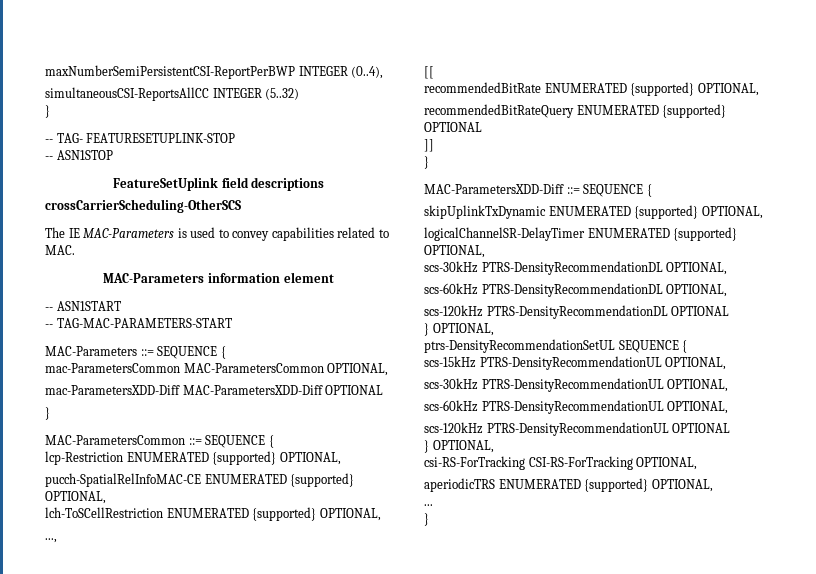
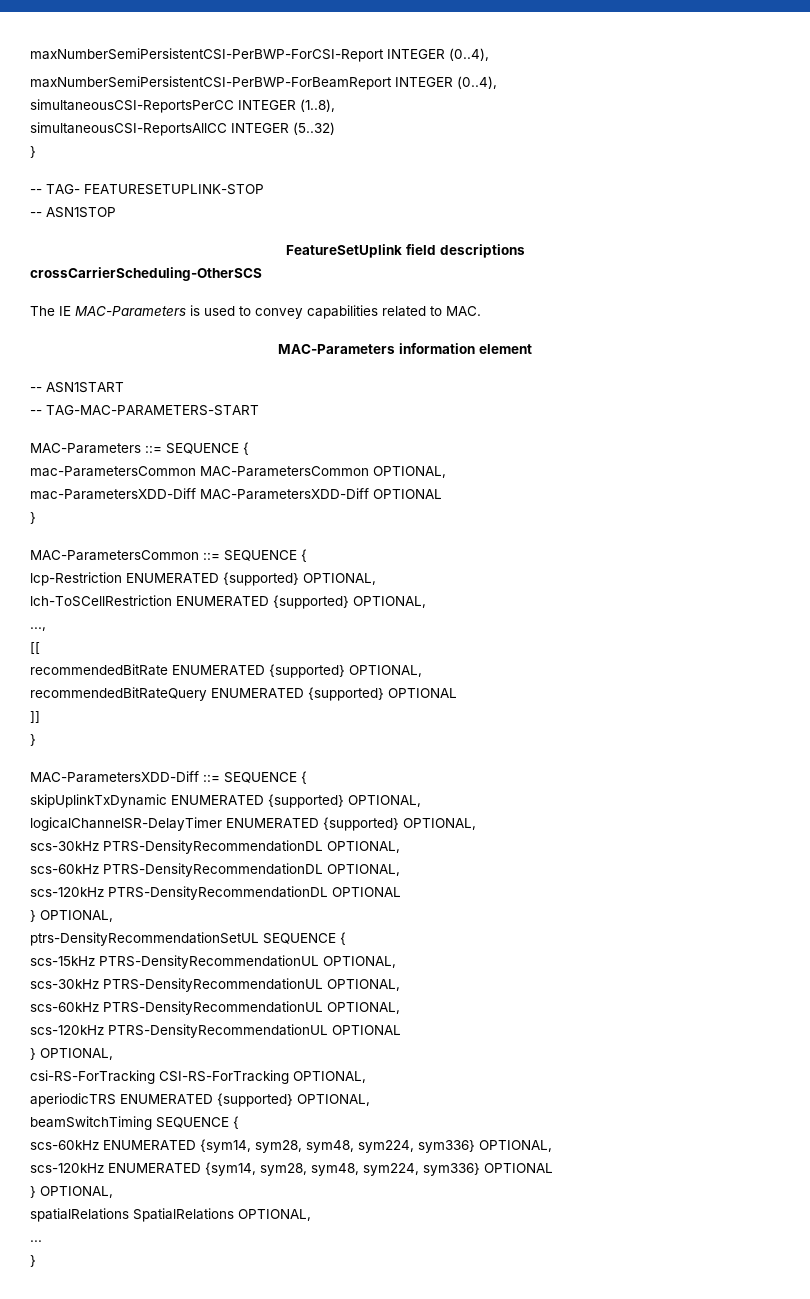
- maxNumberSemiPersistentCSI-ReportPerBWP INTEGER (0..4),
+ maxNumberSemiPersistentCSI-PerBWP-ForCSI-Report INTEGER (0..4),
+ maxNumberSemiPersistentCSI-PerBWP-ForBeamReport INTEGER (0..4),
+ simultaneousCSI-ReportsPerCC INTEGER (1..8),
- pucch-SpatialRelInfoMAC-CE ENUMERATED {supported} OPTIONAL,
+ beamSwitchTiming SEQUENCE {
+ scs-60kHz ENUMERATED {sym14, sym28, sym48, sym224, sym336} OPTIONAL,
+ scs-120kHz ENUMERATED {sym14, sym28, sym48, sym224, sym336} OPTIONAL
+ } OPTIONAL,
+ spatialRelations SpatialRelations OPTIONAL,

